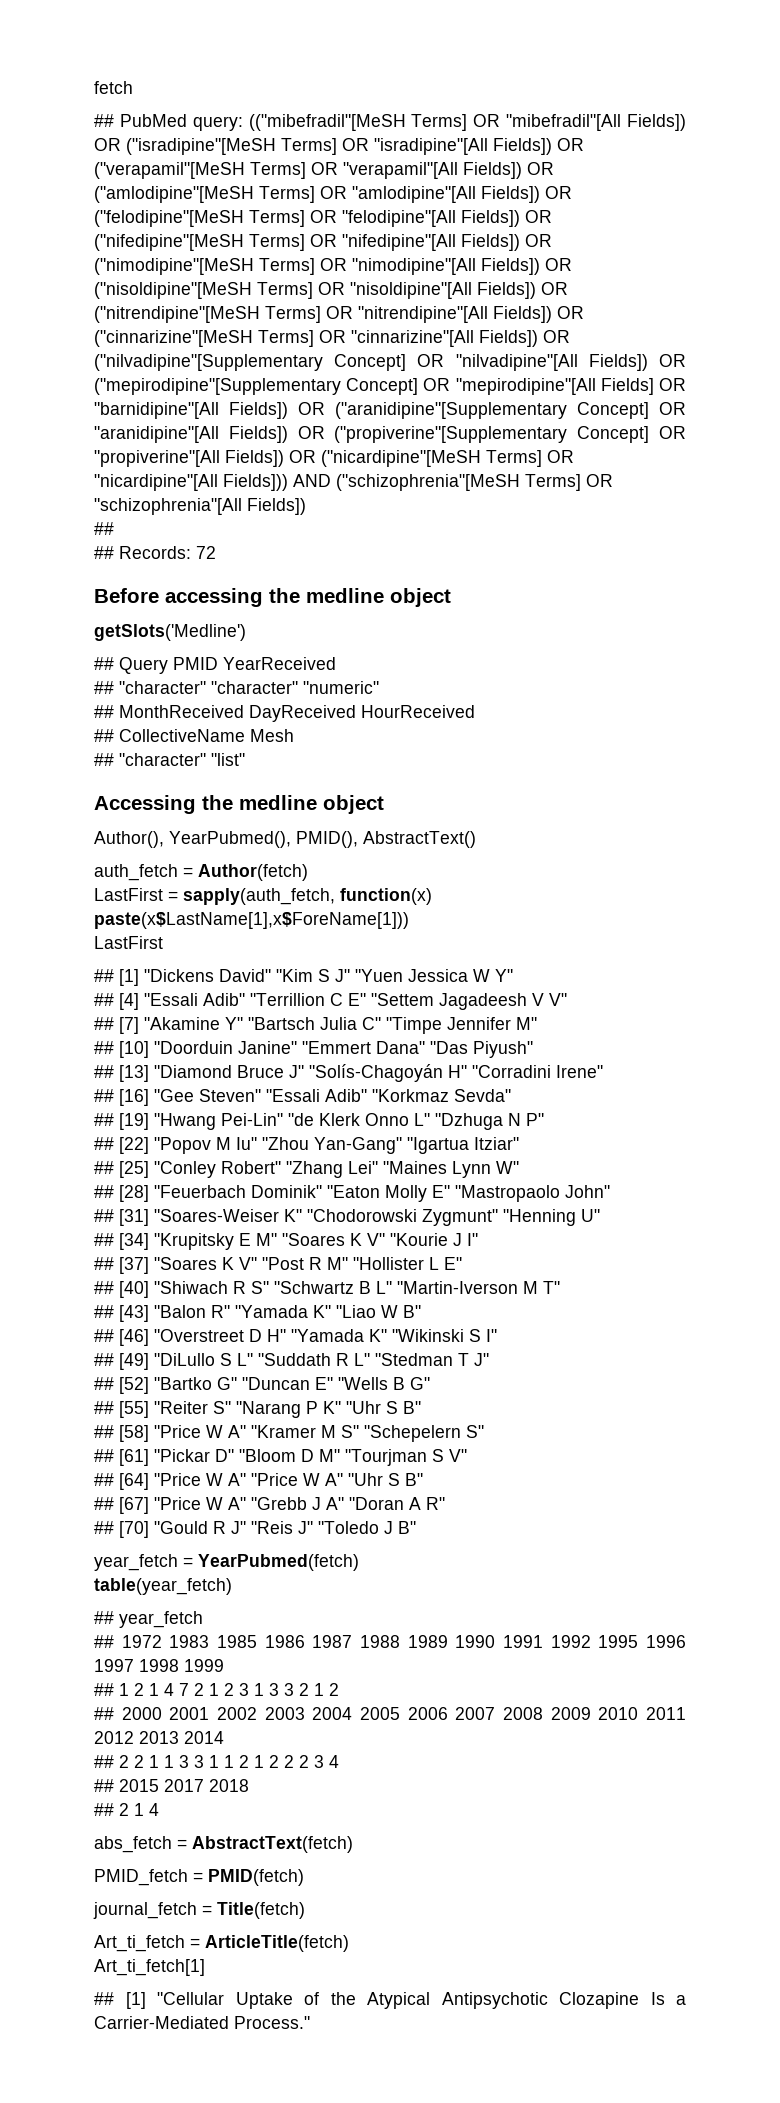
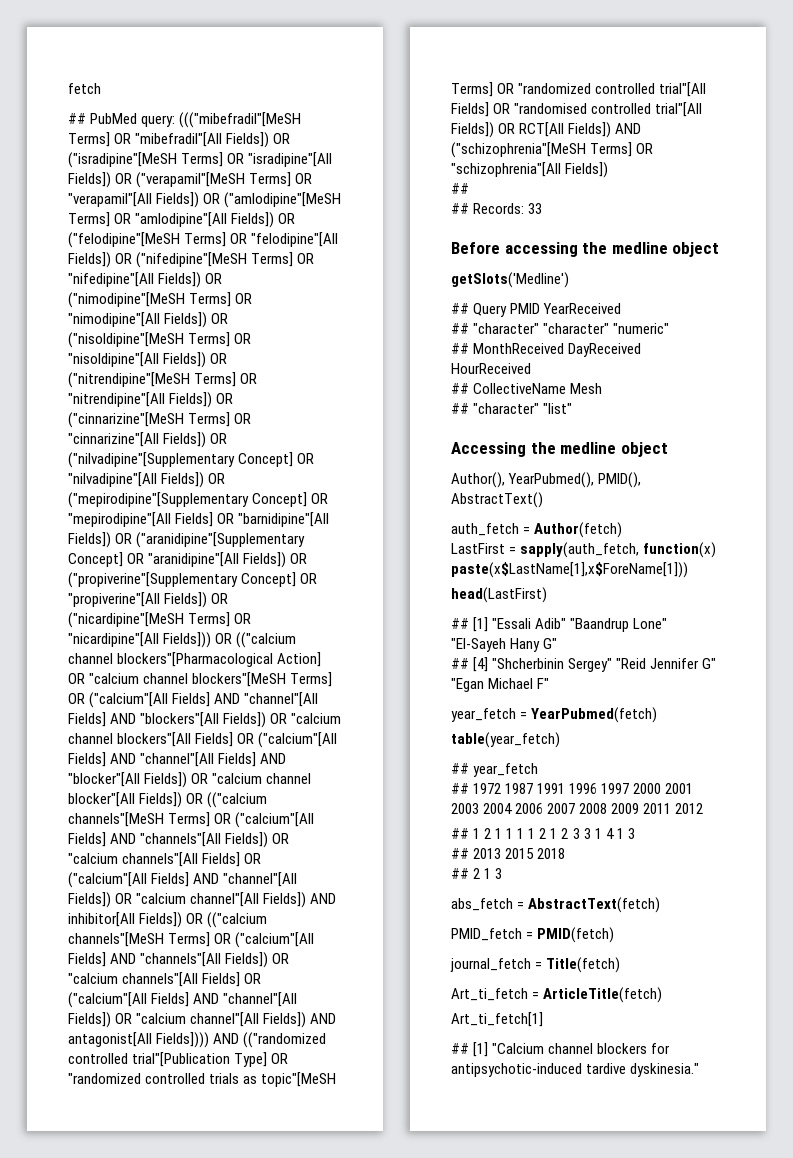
- (("mibefradil"[MeSH Terms] OR "mibefradil"[All Fields]) OR ("isradipine"[MeSH Terms] OR "isradipine"[All Fields]) OR ("verapamil"[MeSH Terms] OR "verapamil"[All Fields]) OR ("amlodipine"[MeSH Terms] OR "amlodipine"[All Fields]) OR ("felodipine"[MeSH Terms] OR "felodipine"[All Fields]) OR ("nifedipine"[MeSH Terms] OR "nifedipine"[All Fields]) OR ("nimodipine"[MeSH Terms] OR "nimodipine"[All Fields]) OR ("nisoldipine"[MeSH Terms] OR "nisoldipine"[All Fields]) OR ("nitrendipine"[MeSH Terms] OR "nitrendipine"[All Fields]) OR ("cinnarizine"[MeSH Terms] OR "cinnarizine"[All Fields]) OR ("nilvadipine"[Supplementary Concept] OR "nilvadipine"[All Fields]) OR ("mepirodipine"[Supplementary Concept] OR "mepirodipine"[All Fields] OR "barnidipine"[All Fields]) OR ("aranidipine"[Supplementary Concept] OR "aranidipine"[All Fields]) OR ("propiverine"[Supplementary Concept] OR "propiverine"[All Fields]) OR ("nicardipine"[MeSH Terms] OR "nicardipine"[All Fields])) AND ("schizophrenia"[MeSH Terms] OR "schizophrenia"[All Fields])
+ ((("mibefradil"[MeSH Terms] OR "mibefradil"[All Fields]) OR ("isradipine"[MeSH Terms] OR "isradipine"[All Fields]) OR ("verapamil"[MeSH Terms] OR "verapamil"[All Fields]) OR ("amlodipine"[MeSH Terms] OR "amlodipine"[All Fields]) OR ("felodipine"[MeSH Terms] OR "felodipine"[All Fields]) OR ("nifedipine"[MeSH Terms] OR "nifedipine"[All Fields]) OR ("nimodipine"[MeSH Terms] OR "nimodipine"[All Fields]) OR ("nisoldipine"[MeSH Terms] OR "nisoldipine"[All Fields]) OR ("nitrendipine"[MeSH Terms] OR "nitrendipine"[All Fields]) OR ("cinnarizine"[MeSH Terms] OR "cinnarizine"[All Fields]) OR ("nilvadipine"[Supplementary Concept] OR "nilvadipine"[All Fields]) OR ("mepirodipine"[Supplementary Concept] OR "mepirodipine"[All Fields] OR "barnidipine"[All Fields]) OR ("aranidipine"[Supplementary Concept] OR "aranidipine"[All Fields]) OR ("propiverine"[Supplementary Concept] OR "propiverine"[All Fields]) OR ("nicardipine"[MeSH Terms] OR "nicardipine"[All Fields])) OR (("calcium channel blockers"[Pharmacological Action] OR "calcium channel blockers"[MeSH Terms] OR ("calcium"[All Fields] AND "channel"[All Fields] AND "blockers"[All Fields]) OR "calcium channel blockers"[All Fields] OR ("calcium"[All Fields] AND "channel"[All Fields] AND "blocker"[All Fields]) OR "calcium channel blocker"[All Fields]) OR (("calcium channels"[MeSH Terms] OR ("calcium"[All Fields] AND "channels"[All Fields]) OR "calcium channels"[All Fields] OR ("calcium"[All Fields] AND "channel"[All Fields]) OR "calcium channel"[All Fields]) AND inhibitor[All Fields]) OR (("calcium channels"[MeSH Terms] OR ("calcium"[All Fields] AND "channels"[All Fields]) OR "calcium channels"[All Fields] OR ("calcium"[All Fields] AND "channel"[All Fields]) OR "calcium channel"[All Fields]) AND antagonist[All Fields]))) AND (("randomized controlled trial"[Publication Type] OR "randomized controlled trials as topic"[MeSH Terms] OR "randomized controlled trial"[All Fields] OR "randomised controlled trial"[All Fields]) OR RCT[All Fields]) AND ("schizophrenia"[MeSH Terms] OR "schizophrenia"[All Fields])
- ## Records: 72
+ ## Records: 33
  LastFirst = sapply(auth_fetch, function(x) paste(x$LastName[1],x$ForeName[1]))
- LastFirst
- ## [1] "Dickens David" "Kim S J" "Yuen Jessica W Y"
- ## [4] "Essali Adib" "Terrillion C E" "Settem Jagadeesh V V"
- ## [7] "Akamine Y" "Bartsch Julia C" "Timpe Jennifer M"
- ## [10] "Doorduin Janine" "Emmert Dana" "Das Piyush"
- ## [13] "Diamond Bruce J" "Solís-Chagoyán H" "Corradini Irene"
- ## [16] "Gee Steven" "Essali Adib" "Korkmaz Sevda"
- ## [19] "Hwang Pei-Lin" "de Klerk Onno L" "Dzhuga N P"
- ## [22] "Popov M Iu" "Zhou Yan-Gang" "Igartua Itziar"
- ## [25] "Conley Robert" "Zhang Lei" "Maines Lynn W"
- ## [28] "Feuerbach Dominik" "Eaton Molly E" "Mastropaolo John"
- ## [31] "Soares-Weiser K" "Chodorowski Zygmunt" "Henning U"
- ## [34] "Krupitsky E M" "Soares K V" "Kourie J I"
- ## [37] "Soares K V" "Post R M" "Hollister L E"
- ## [40] "Shiwach R S" "Schwartz B L" "Martin-Iverson M T"
- ## [43] "Balon R" "Yamada K" "Liao W B"
- ## [46] "Overstreet D H" "Yamada K" "Wikinski S I"
- ## [49] "DiLullo S L" "Suddath R L" "Stedman T J"
- ## [52] "Bartko G" "Duncan E" "Wells B G"
- ## [55] "Reiter S" "Narang P K" "Uhr S B"
- ## [58] "Price W A" "Kramer M S" "Schepelern S"
- ## [61] "Pickar D" "Bloom D M" "Tourjman S V"
- ## [64] "Price W A" "Price W A" "Uhr S B"
- ## [67] "Price W A" "Grebb J A" "Doran A R"
- ## [70] "Gould R J" "Reis J" "Toledo J B"
+ head(LastFirst)
+ ## [1] "Essali Adib" "Baandrup Lone" "El-Sayeh Hany G"
+ ## [4] "Shcherbinin Sergey" "Reid Jennifer G" "Egan Michael F"
- ## 1972 1983 1985 1986 1987 1988 1989 1990 1991 1992 1995 1996 1997 1998 1999
- ## 1 2 1 4 7 2 1 2 3 1 3 3 2 1 2
- ## 2000 2001 2002 2003 2004 2005 2006 2007 2008 2009 2010 2011 2012 2013 2014
- ## 2 2 1 1 3 3 1 1 2 1 2 2 2 3 4
- ## 2015 2017 2018
+ ## 1972 1987 1991 1996 1997 2000 2001 2003 2004 2006 2007 2008 2009 2011 2012
+ ## 1 2 1 1 1 1 2 1 2 3 3 1 4 1 3
+ ## 2013 2015 2018
- ## 2 1 4
+ ## 2 1 3
- ## [1] "Cellular Uptake of the Atypical Antipsychotic Clozapine Is a Carrier-Mediated Process."
+ ## [1] "Calcium channel blockers for antipsychotic-induced tardive dyskinesia."

